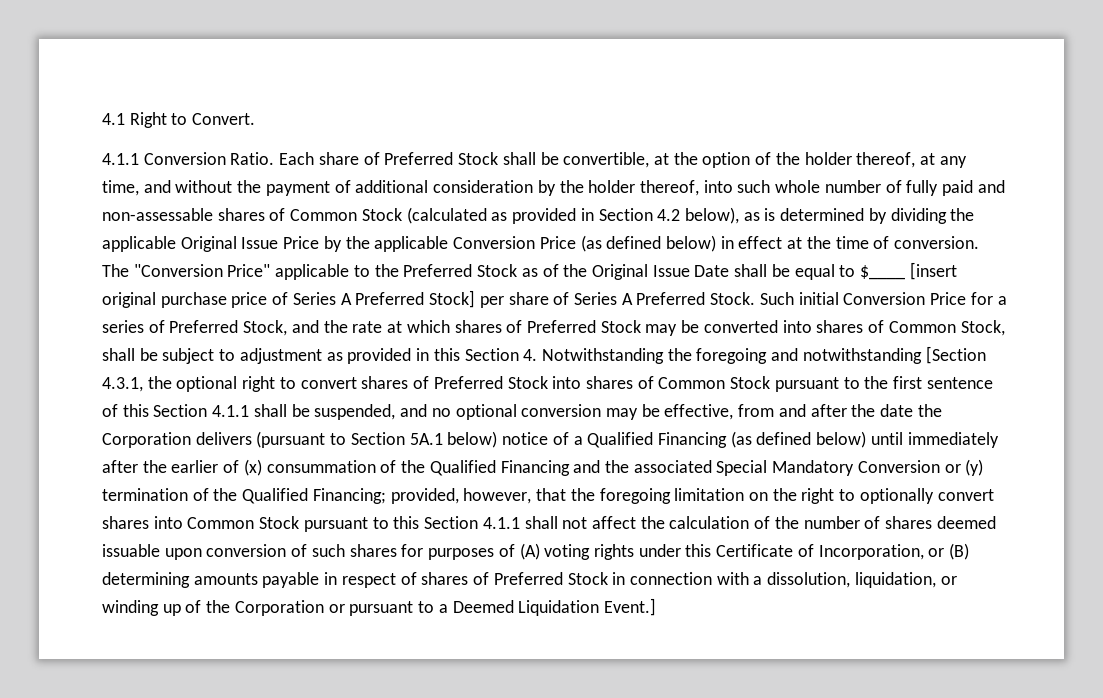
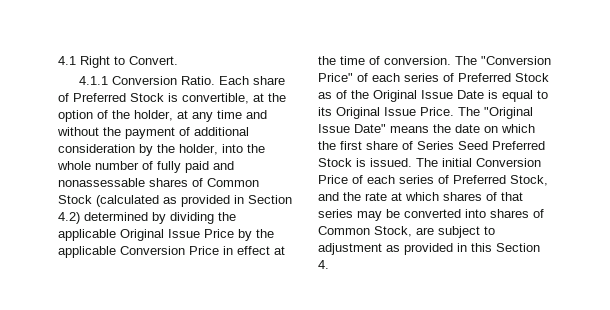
- Each share of Preferred Stock shall be convertible, at the option of the holder thereof, at any time, and without the payment of additional consideration by the holder thereof, into such whole number of fully paid and non-assessable shares of Common Stock (calculated as provided in Section 4.2 below), as is determined by dividing the applicable Original Issue Price by the applicable Conversion Price (as defined below) in effect at the time of conversion.
+ Each share of Preferred Stock is convertible, at the option of the holder, at any time and without the payment of additional consideration by the holder, into the whole number of fully paid and nonassessable shares of Common Stock (calculated as provided in Section 4.2) determined by dividing the applicable Original Issue Price by the applicable Conversion Price in effect at the time of conversion.
- The "Conversion Price" applicable to the Preferred Stock as of the Original Issue Date shall be equal to $____ [insert original purchase price of Series A Preferred Stock] per share of Series A Preferred Stock. Such initial Conversion Price for a series of Preferred Stock, and the rate at which shares of Preferred Stock may be converted into shares of Common Stock, shall be subject to adjustment as provided in this Section 4. Notwithstanding the foregoing and notwithstanding [Section 4.3.1, the optional right to convert shares of Preferred Stock into shares of Common Stock pursuant to the first sentence of this Section 4.1.1 shall be suspended, and no optional conversion may be effective, from and after the date the Corporation delivers (pursuant to Section 5A.1 below) notice of a Qualified Financing (as defined below) until immediately after the earlier of (x) consummation of the Qualified Financing and the associated Special Mandatory Conversion or (y) termination of the Qualified Financing; provided, however, that the foregoing limitation on the right to optionally convert shares into Common Stock pursuant to this Section 4.1.1 shall not affect the calculation of the number of shares deemed issuable upon conversion of such shares for purposes of (A) voting rights under this Certificate of Incorporation, or (B) determining amounts payable in respect of shares of Preferred Stock in connection with a dissolution, liquidation, or winding up of the Corporation or pursuant to a Deemed Liquidation Event.]
+ The "Conversion Price" of each series of Preferred Stock as of the Original Issue Date is equal to its Original Issue Price. The "Original Issue Date" means the date on which the first share of Series Seed Preferred Stock is issued. The initial Conversion Price of each series of Preferred Stock, and the rate at which shares of that series may be converted into shares of Common Stock, are subject to adjustment as provided in this Section 4.

